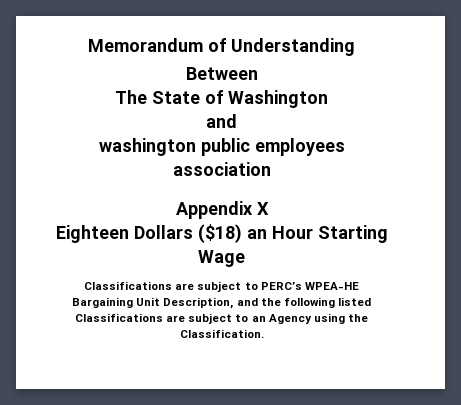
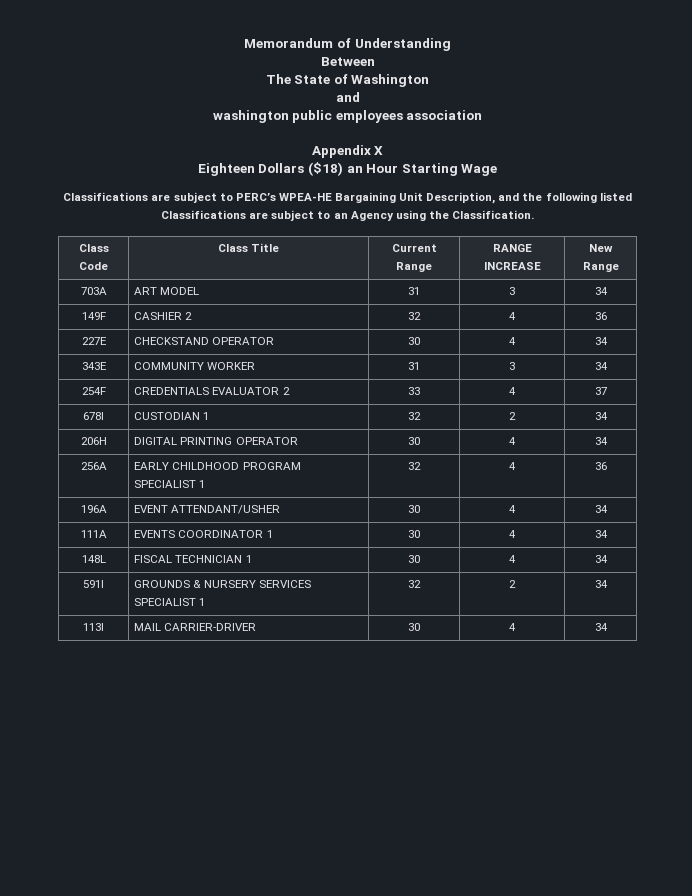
+ Class Code | Class Title | Current Range | RANGE INCREASE | New Range
+ 703A | ART MODEL | 31 | 3 | 34
+ 149F | CASHIER 2 | 32 | 4 | 36
+ 227E | CHECKSTAND OPERATOR | 30 | 4 | 34
+ 343E | COMMUNITY WORKER | 31 | 3 | 34
+ 254F | CREDENTIALS EVALUATOR 2 | 33 | 4 | 37
+ 678I | CUSTODIAN 1 | 32 | 2 | 34
+ 206H | DIGITAL PRINTING OPERATOR | 30 | 4 | 34
+ 256A | EARLY CHILDHOOD PROGRAM SPECIALIST 1 | 32 | 4 | 36
+ 196A | EVENT ATTENDANT/USHER | 30 | 4 | 34
+ 111A | EVENTS COORDINATOR 1 | 30 | 4 | 34
+ 148L | FISCAL TECHNICIAN 1 | 30 | 4 | 34
+ 591I | GROUNDS & NURSERY SERVICES SPECIALIST 1 | 32 | 2 | 34
+ 113I | MAIL CARRIER-DRIVER | 30 | 4 | 34

